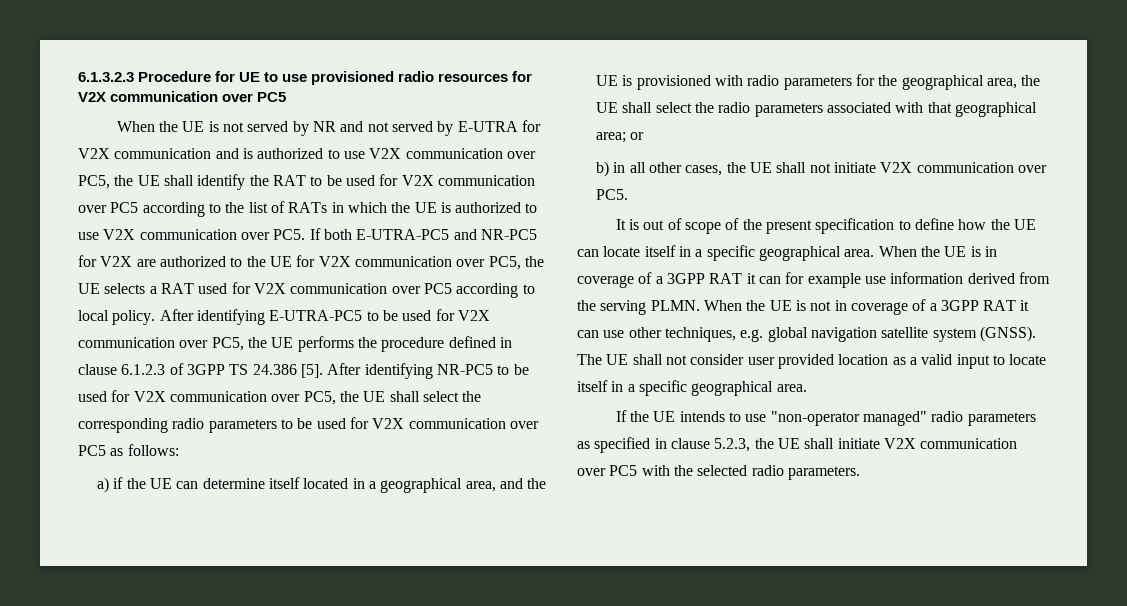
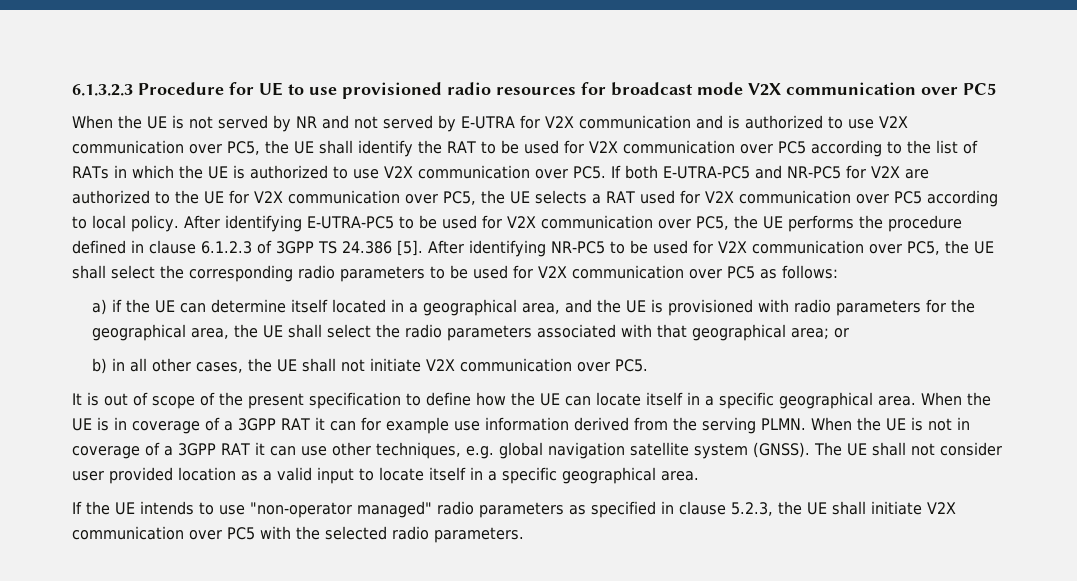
- 6.1.3.2.3 Procedure for UE to use provisioned radio resources for V2X communication over PC5
+ 6.1.3.2.3 Procedure for UE to use provisioned radio resources for broadcast mode V2X communication over PC5

